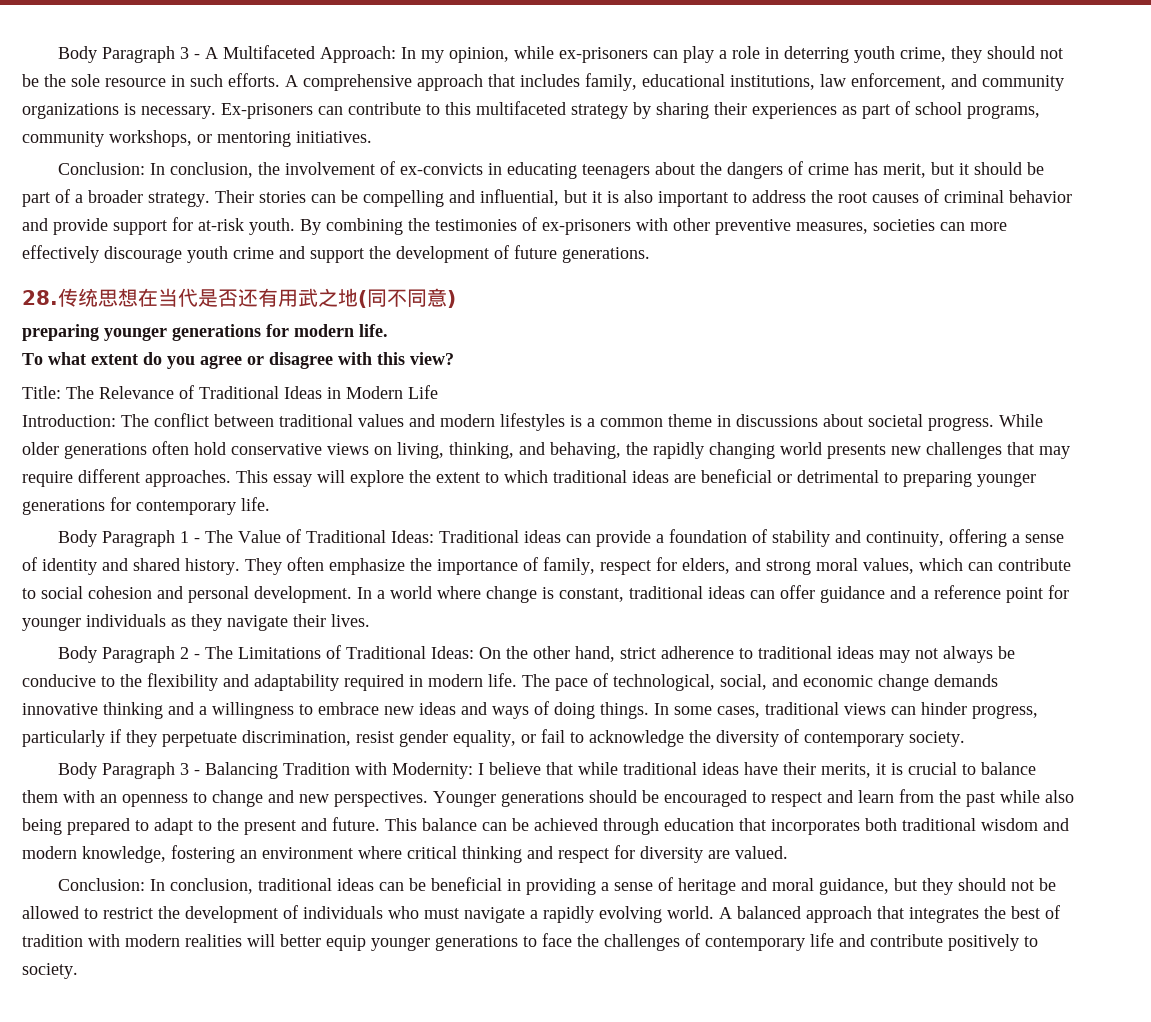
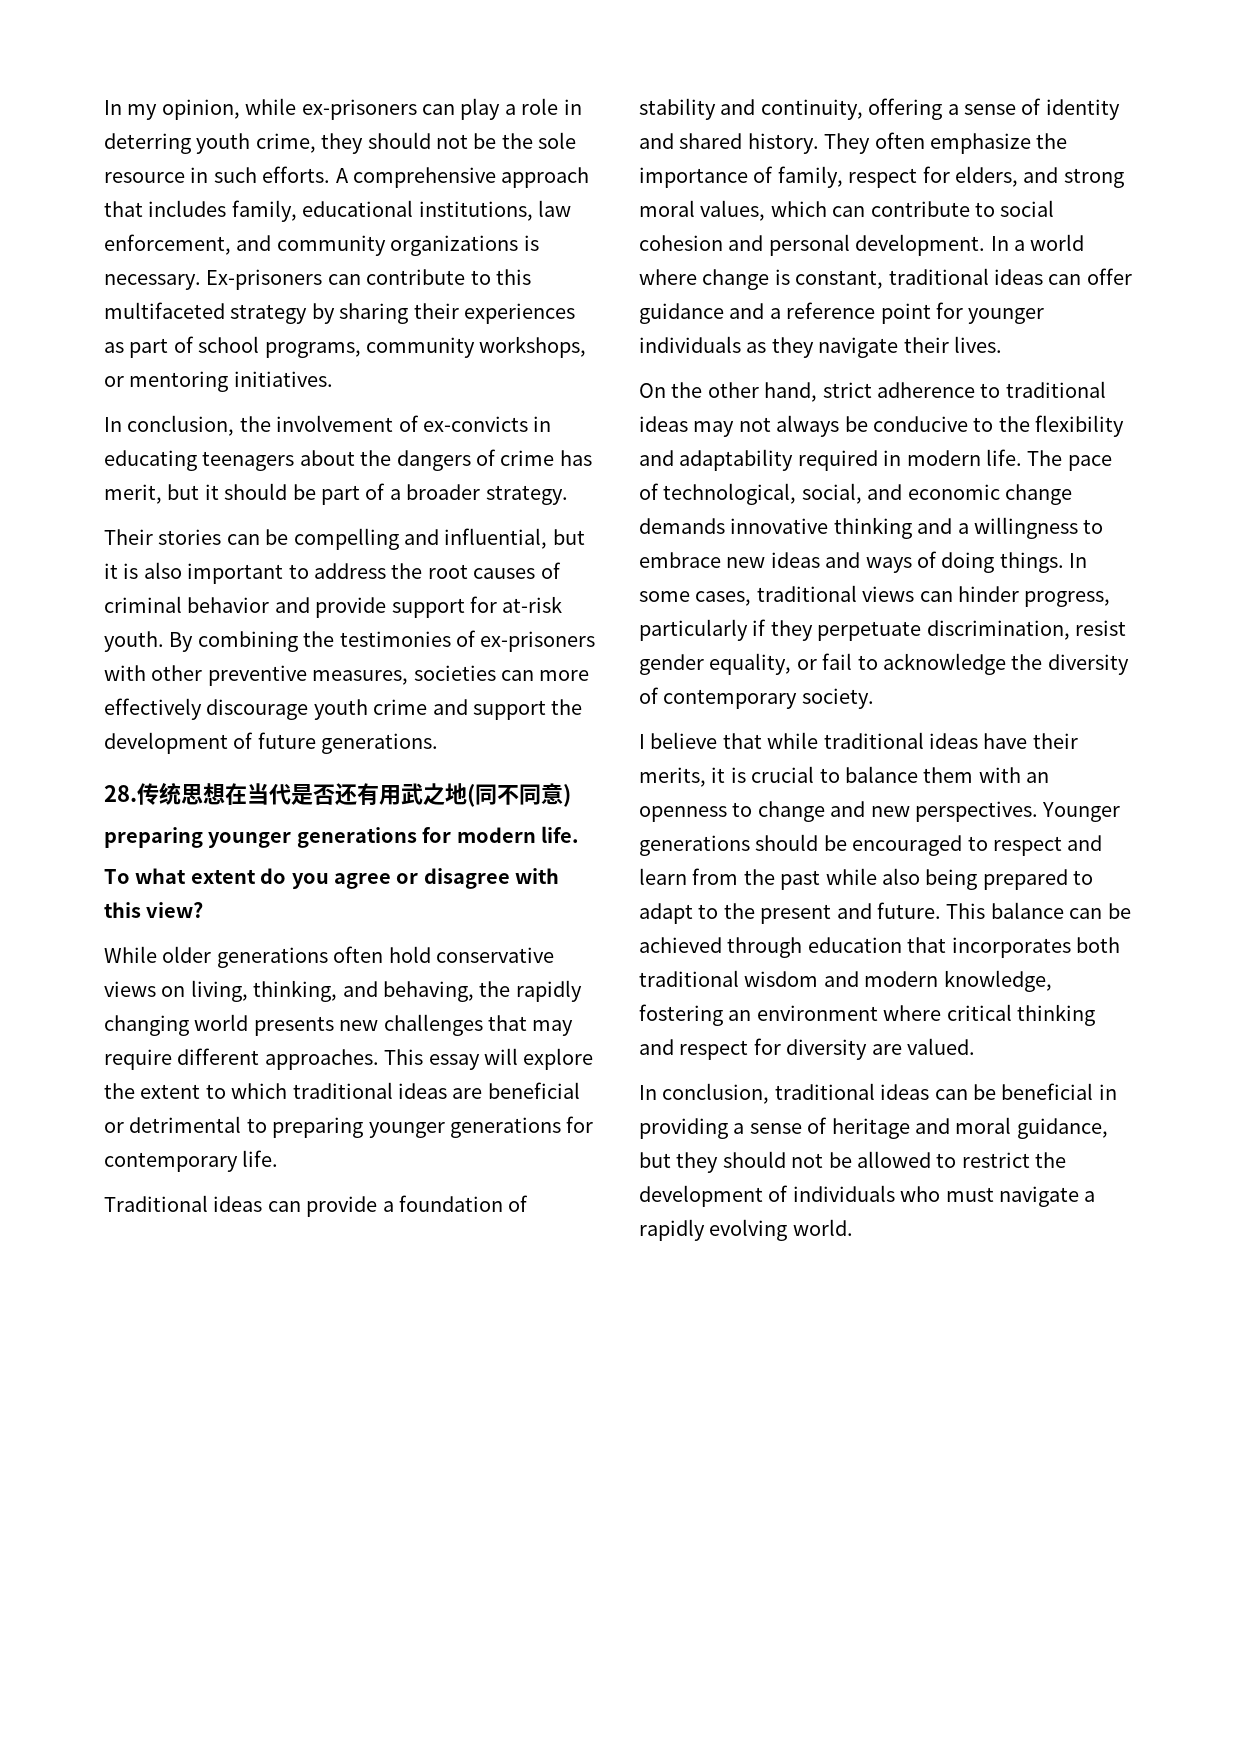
- Body Paragraph 3 - A Multifaceted Approach: In my opinion, while ex-prisoners can play a role in deterring youth crime, they should not be the sole resource in such efforts.
+ In my opinion, while ex-prisoners can play a role in deterring youth crime, they should not be the sole resource in such efforts.
- Conclusion: In conclusion, the involvement of ex-convicts in educating teenagers about the dangers of crime has merit, but it should be part of a broader strategy. Their stories can be compelling and influential, but it is also important to address the root causes of criminal behavior and provide support for at-risk youth.
+ In conclusion, the involvement of ex-convicts in educating teenagers about the dangers of crime has merit, but it should be part of a broader strategy.
+ Their stories can be compelling and influential, but it is also important to address the root causes of criminal behavior and provide support for at-risk youth.
- Title: The Relevance of Traditional Ideas in Modern Life
- Introduction: The conflict between traditional values and modern lifestyles is a common theme in discussions about societal progress.
- Body Paragraph 1 - The Value of Traditional Ideas: Traditional ideas can provide a foundation of stability and continuity, offering a sense of identity and shared history.
+ Traditional ideas can provide a foundation of stability and continuity, offering a sense of identity and shared history.
- Body Paragraph 2 - The Limitations of Traditional Ideas: On the other hand, strict adherence to traditional ideas may not always be conducive to the flexibility and adaptability required in modern life.
+ On the other hand, strict adherence to traditional ideas may not always be conducive to the flexibility and adaptability required in modern life.
- Body Paragraph 3 - Balancing Tradition with Modernity: I believe that while traditional ideas have their merits, it is crucial to balance them with an openness to change and new perspectives.
+ I believe that while traditional ideas have their merits, it is crucial to balance them with an openness to change and new perspectives.
- Conclusion: In conclusion, traditional ideas can be beneficial in providing a sense of heritage and moral guidance, but they should not be allowed to restrict the development of individuals who must navigate a rapidly evolving world. A balanced approach that integrates the best of tradition with modern realities will better equip younger generations to face the challenges of contemporary life and contribute positively to society.
+ In conclusion, traditional ideas can be beneficial in providing a sense of heritage and moral guidance, but they should not be allowed to restrict the development of individuals who must navigate a rapidly evolving world.

